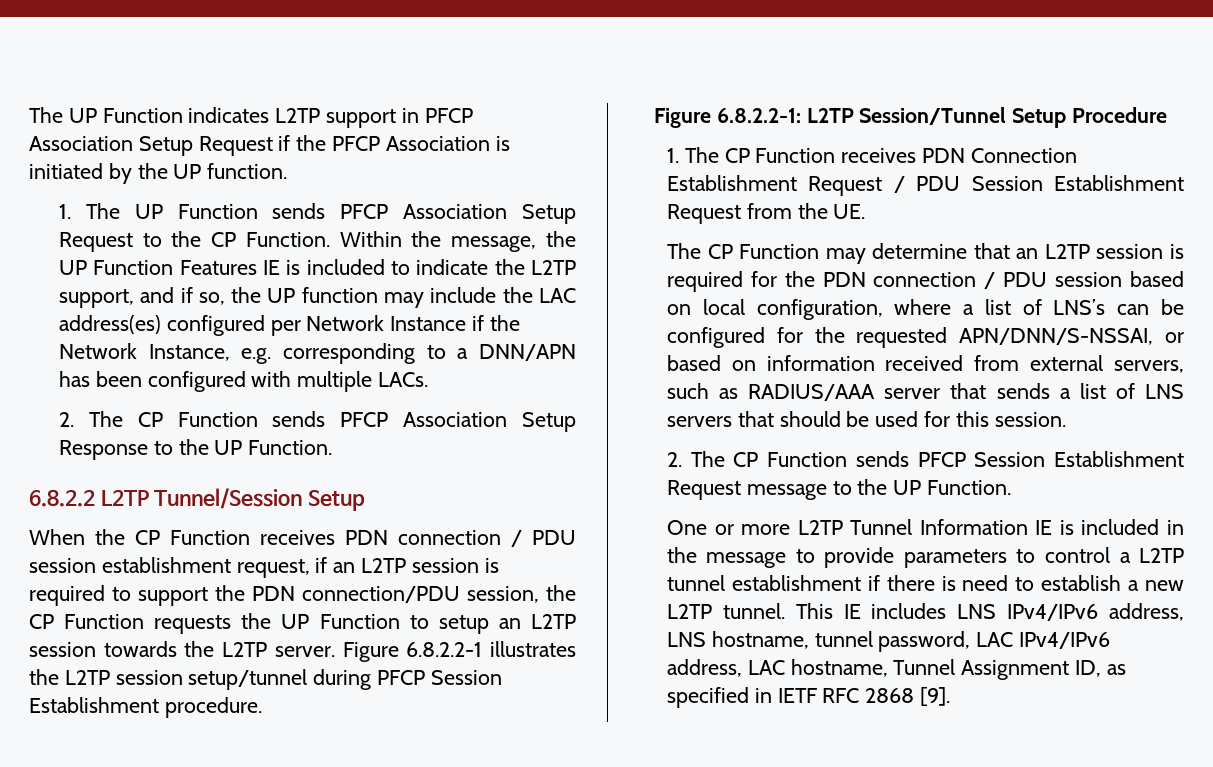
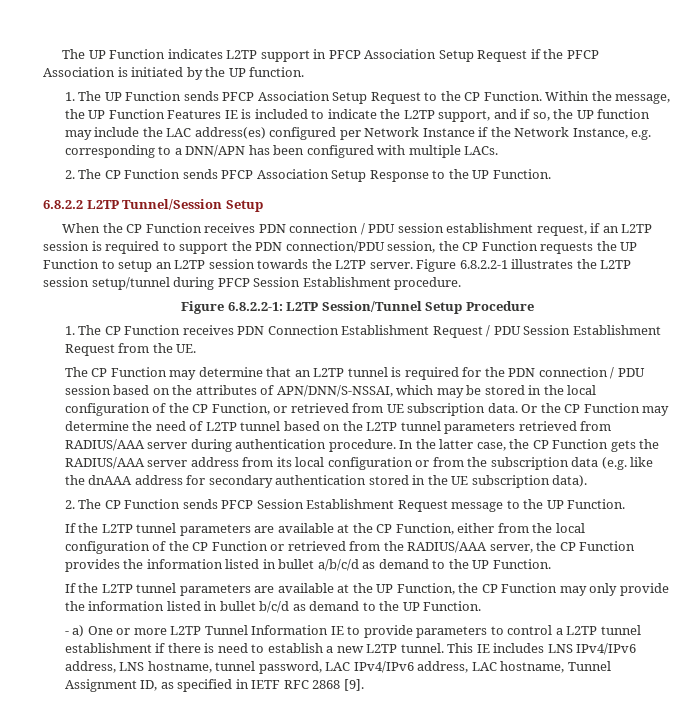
- The CP Function may determine that an L2TP session is required for the PDN connection / PDU session based on local configuration, where a list of LNS’s can be configured for the requested APN/DNN/S-NSSAI, or based on information received from external servers, such as RADIUS/AAA server that sends a list of LNS servers that should be used for this session.
+ The CP Function may determine that an L2TP tunnel is required for the PDN connection / PDU session based on the attributes of APN/DNN/S-NSSAI, which may be stored in the local configuration of the CP Function, or retrieved from UE subscription data. Or the CP Function may determine the need of L2TP tunnel based on the L2TP tunnel parameters retrieved from RADIUS/AAA server during authentication procedure. In the latter case, the CP Function gets the RADIUS/AAA server address from its local configuration or from the subscription data (e.g. like the dnAAA address for secondary authentication stored in the UE subscription data).
- One or more L2TP Tunnel Information IE is included in the message to provide parameters to control a L2TP tunnel establishment if there is need to establish a new L2TP tunnel.
+ If the L2TP tunnel parameters are available at the CP Function, either from the local configuration of the CP Function or retrieved from the RADIUS/AAA server, the CP Function provides the information listed in bullet a/b/c/d as demand to the UP Function.
+ If the L2TP tunnel parameters are available at the UP Function, the CP Function may only provide the information listed in bullet b/c/d as demand to the UP Function.
+ - a) One or more L2TP Tunnel Information IE to provide parameters to control a L2TP tunnel establishment if there is need to establish a new L2TP tunnel.

